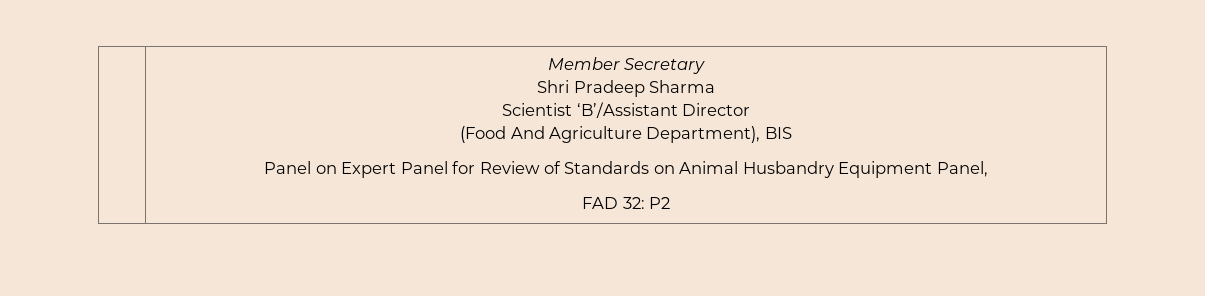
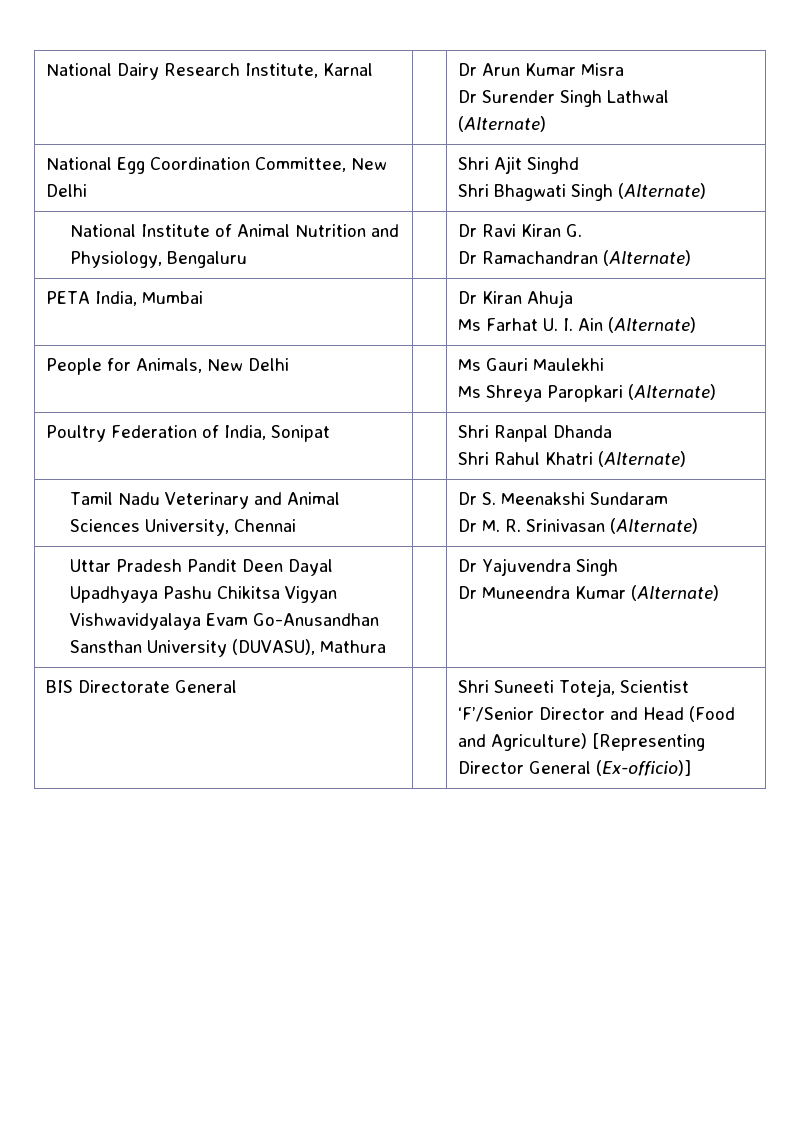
- | Member Secretary
- Shri Pradeep Sharma
- Scientist ‘B’/Assistant Director
- (Food And Agriculture Department), BIS
- Panel on Expert Panel for Review of Standards on Animal Husbandry Equipment Panel,
- FAD 32: P2
+ National Dairy Research Institute, Karnal | | Dr Arun Kumar Misra
+ Dr Surender Singh Lathwal (Alternate)
+ National Egg Coordination Committee, New Delhi | | Shri Ajit Singhd
+ Shri Bhagwati Singh (Alternate)
+ National Institute of Animal Nutrition and Physiology, Bengaluru | | Dr Ravi Kiran G.
+ Dr Ramachandran (Alternate)
+ PETA India, Mumbai | | Dr Kiran Ahuja
+ Ms Farhat U. I. Ain (Alternate)
+ People for Animals, New Delhi | | Ms Gauri Maulekhi
+ Ms Shreya Paropkari (Alternate)
+ Poultry Federation of India, Sonipat | | Shri Ranpal Dhanda
+ Shri Rahul Khatri (Alternate)
+ Tamil Nadu Veterinary and Animal Sciences University, Chennai | | Dr S. Meenakshi Sundaram
+ Dr M. R. Srinivasan (Alternate)
+ Uttar Pradesh Pandit Deen Dayal Upadhyaya Pashu Chikitsa Vigyan Vishwavidyalaya Evam Go-Anusandhan Sansthan University (DUVASU), Mathura | | Dr Yajuvendra Singh
+ Dr Muneendra Kumar (Alternate)
+ BIS Directorate General | | Shri Suneeti Toteja, Scientist ‘F’/Senior Director and Head (Food and Agriculture) [Representing Director General (Ex-officio)]

